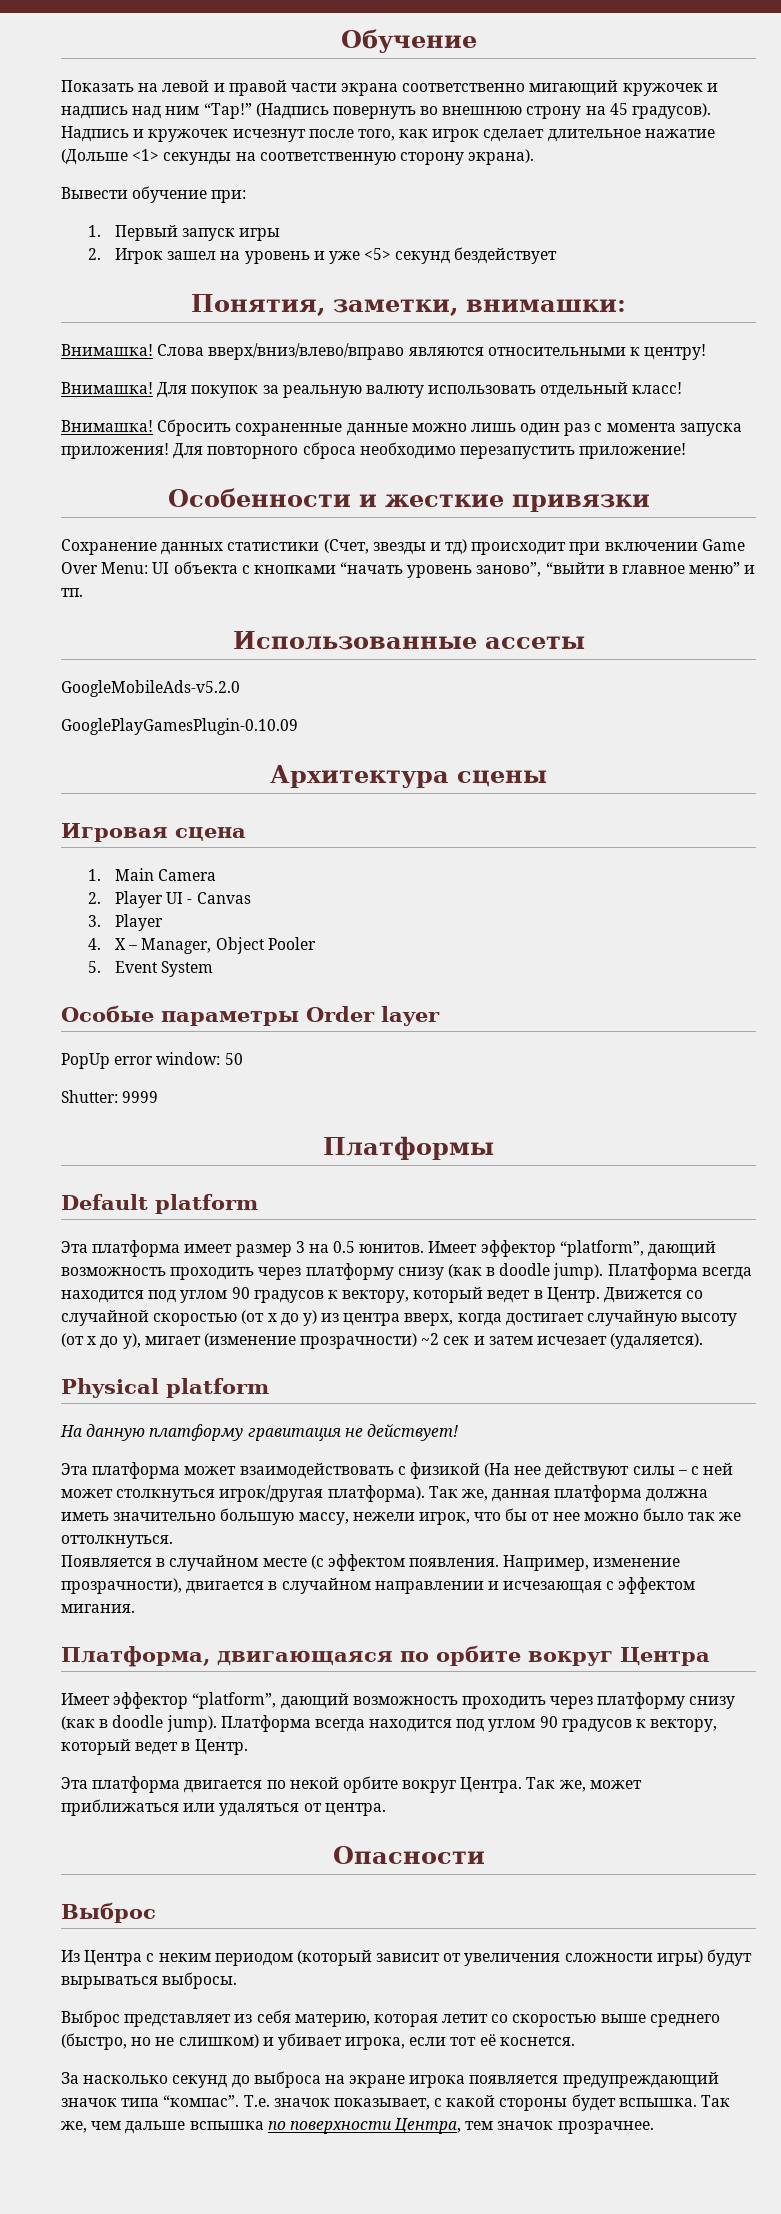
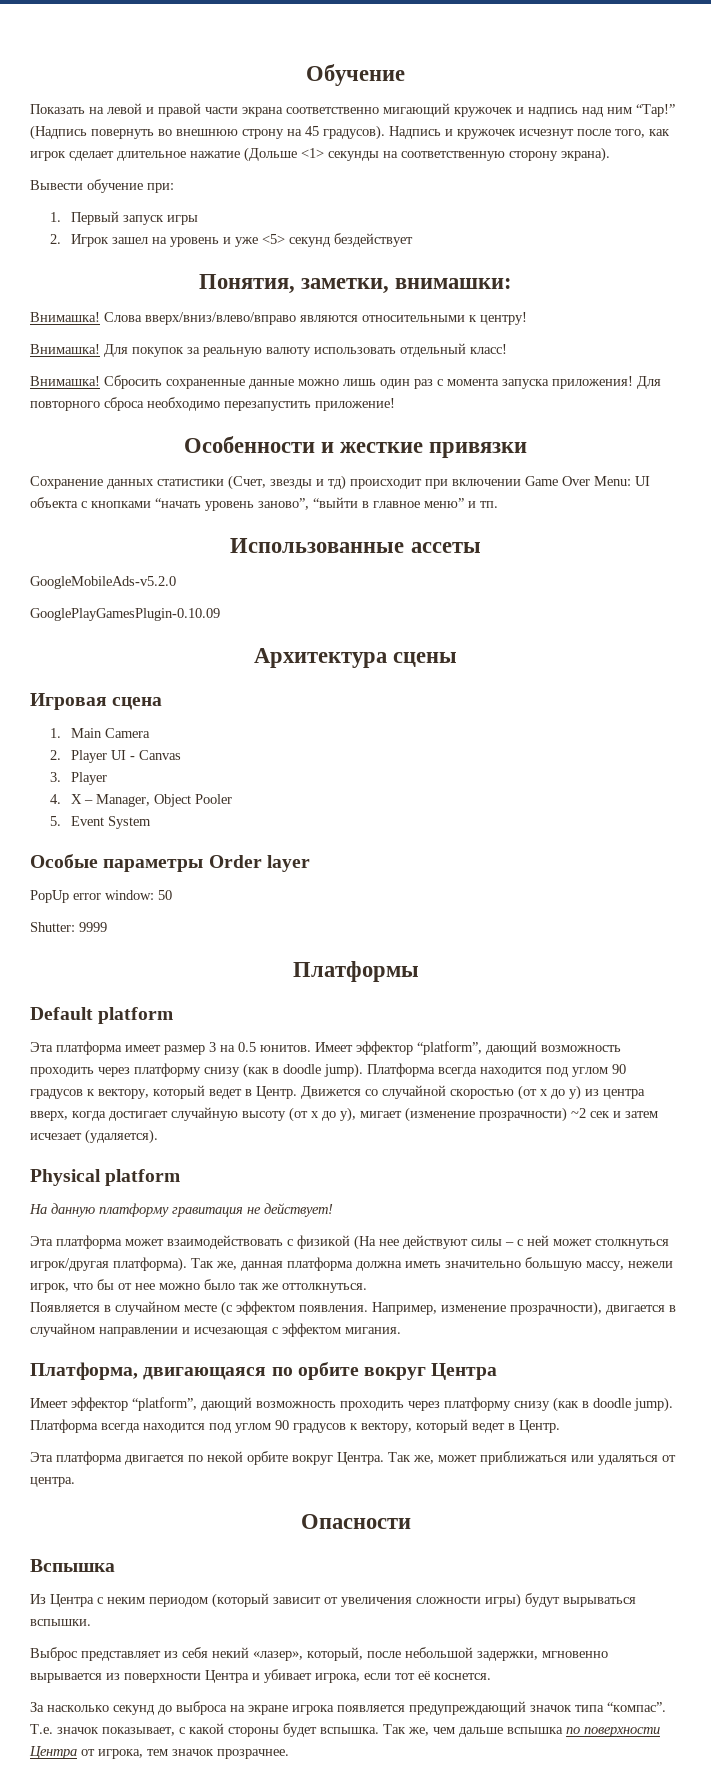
  Опасности
- Выброс
+ Вспышка
- Из Центра с неким периодом (который зависит от увеличения сложности игры) будут вырываться выбросы.
+ Из Центра с неким периодом (который зависит от увеличения сложности игры) будут вырываться вспышки.
- Выброс представляет из себя материю, которая летит со скоростью выше среднего (быстро, но не слишком) и убивает игрока, если тот её коснется.
+ Выброс представляет из себя некий «лазер», который, после небольшой задержки, мгновенно вырывается из поверхности Центра и убивает игрока, если тот её коснется.
- Так же, чем дальше вспышка по поверхности Центра, тем значок прозрачнее.
+ Так же, чем дальше вспышка по поверхности Центра от игрока, тем значок прозрачнее.

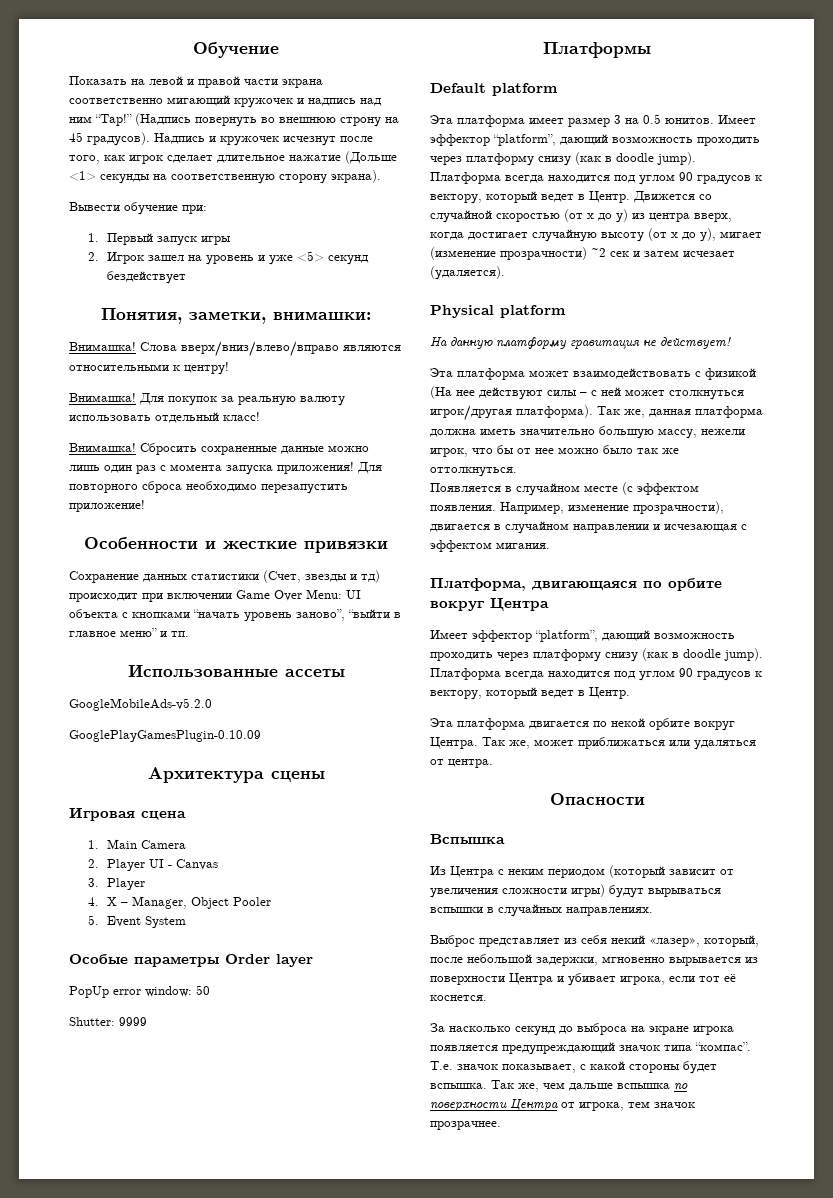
- Из Центра с неким периодом (который зависит от увеличения сложности игры) будут вырываться вспышки.
+ Из Центра с неким периодом (который зависит от увеличения сложности игры) будут вырываться вспышки в случайных направлениях.

